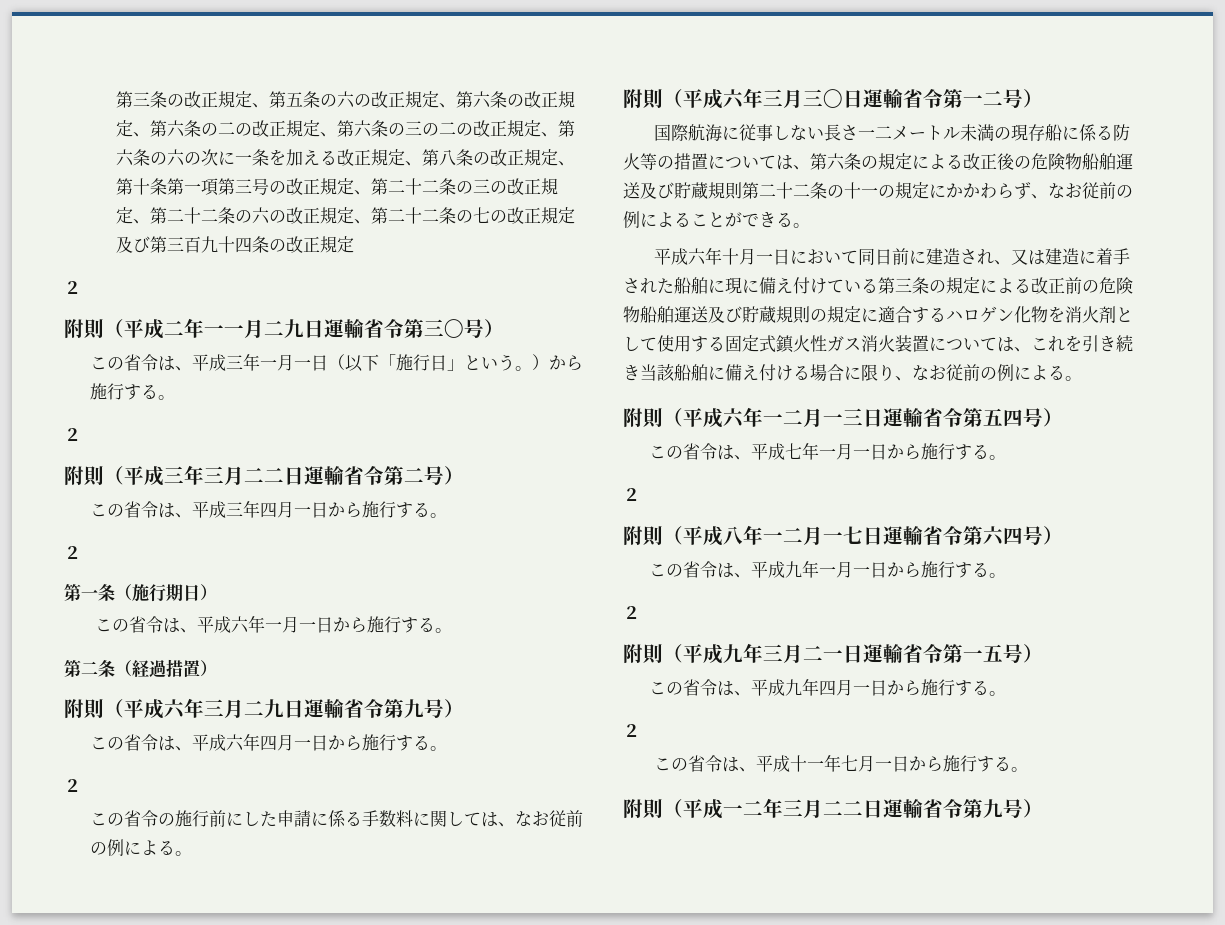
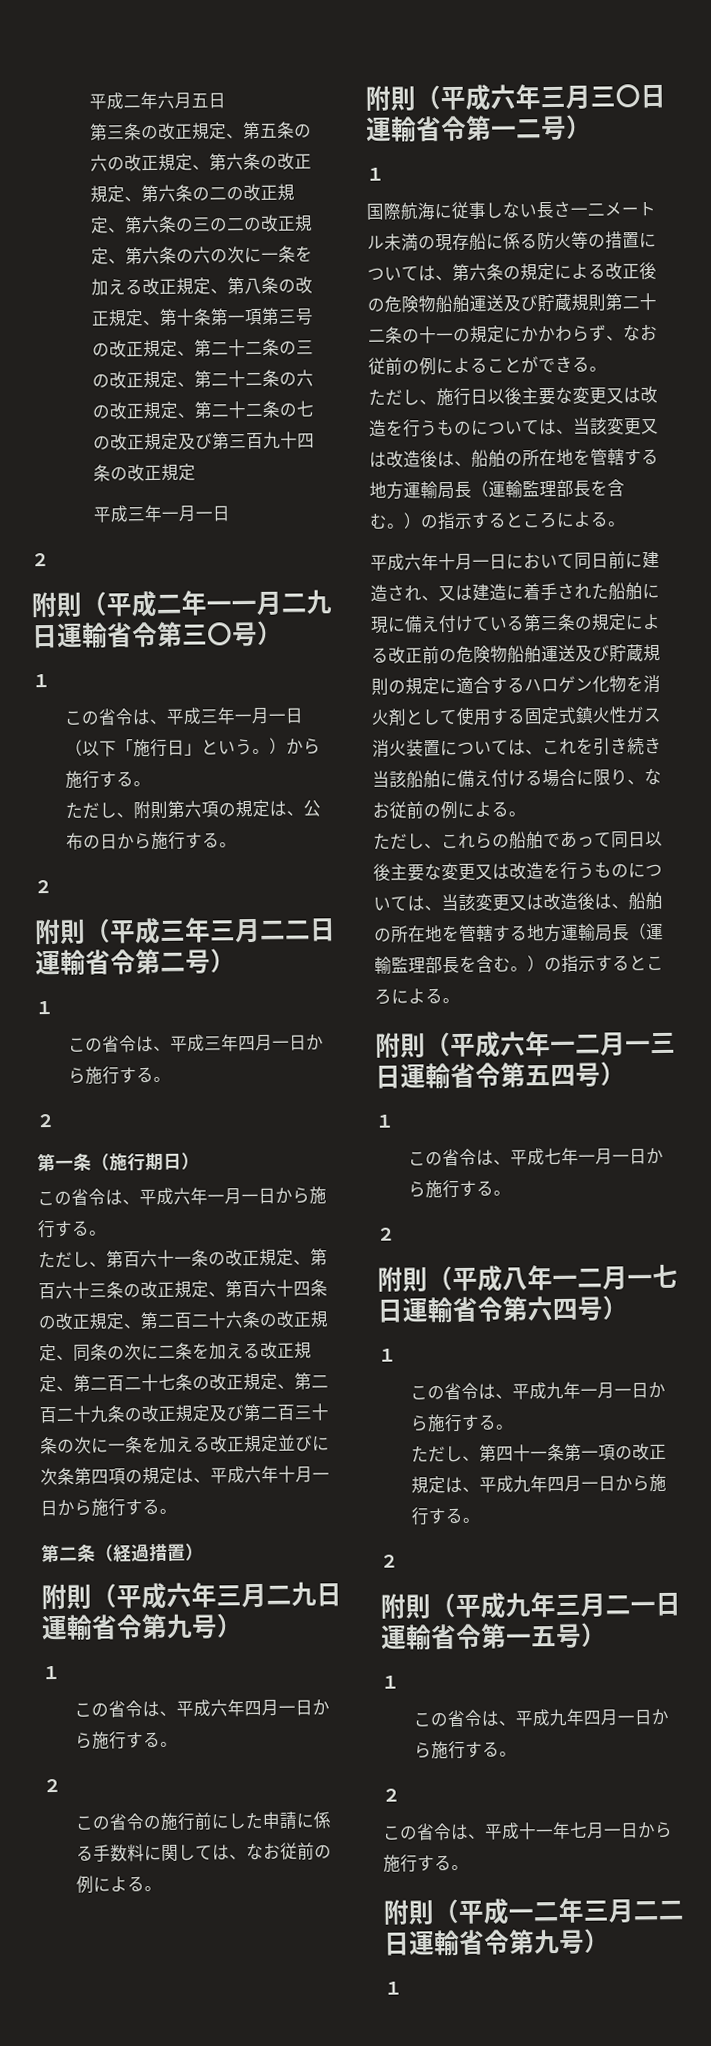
+ 平成二年六月五日
  第三条の改正規定、第五条の六の改正規定、第六条の改正規定、第六条の二の改正規定、第六条の三の二の改正規定、第六条の六の次に一条を加える改正規定、第八条の改正規定、第十条第一項第三号の改正規定、第二十二条の三の改正規定、第二十二条の六の改正規定、第二十二条の七の改正規定及び第三百九十四条の改正規定
+ 平成三年一月一日
  附則（平成二年一一月二九日運輸省令第三〇号）
+ １
+ ただし、附則第六項の規定は、公布の日から施行する。
  附則（平成三年三月二二日運輸省令第二号）
+ １
+ ただし、第百六十一条の改正規定、第百六十三条の改正規定、第百六十四条の改正規定、第二百二十六条の改正規定、同条の次に二条を加える改正規定、第二百二十七条の改正規定、第二百二十九条の改正規定及び第二百三十条の次に一条を加える改正規定並びに次条第四項の規定は、平成六年十月一日から施行する。
  附則（平成六年三月二九日運輸省令第九号）
+ １
  附則（平成六年三月三〇日運輸省令第一二号）
+ １
+ ただし、施行日以後主要な変更又は改造を行うものについては、当該変更又は改造後は、船舶の所在地を管轄する地方運輸局長（運輸監理部長を含む。）の指示するところによる。
+ ただし、これらの船舶であって同日以後主要な変更又は改造を行うものについては、当該変更又は改造後は、船舶の所在地を管轄する地方運輸局長（運輸監理部長を含む。）の指示するところによる。
  附則（平成六年一二月一三日運輸省令第五四号）
+ １
  附則（平成八年一二月一七日運輸省令第六四号）
+ １
+ ただし、第四十一条第一項の改正規定は、平成九年四月一日から施行する。
  附則（平成九年三月二一日運輸省令第一五号）
+ １
  附則（平成一二年三月二二日運輸省令第九号）
+ １

